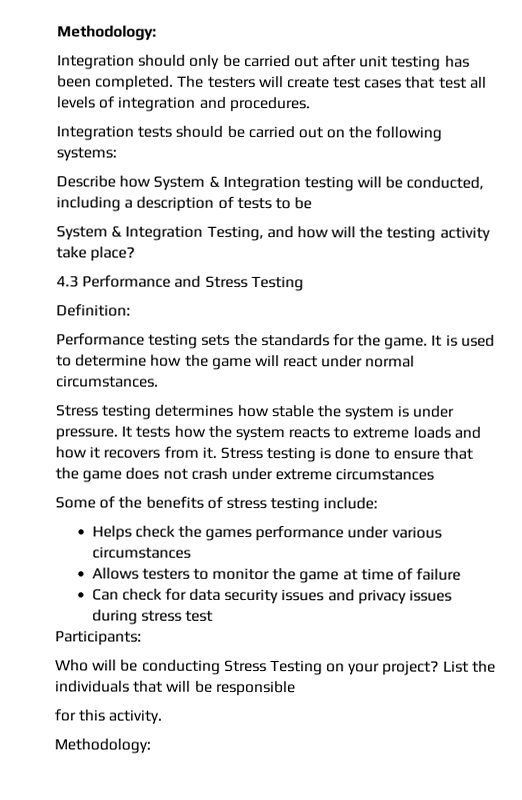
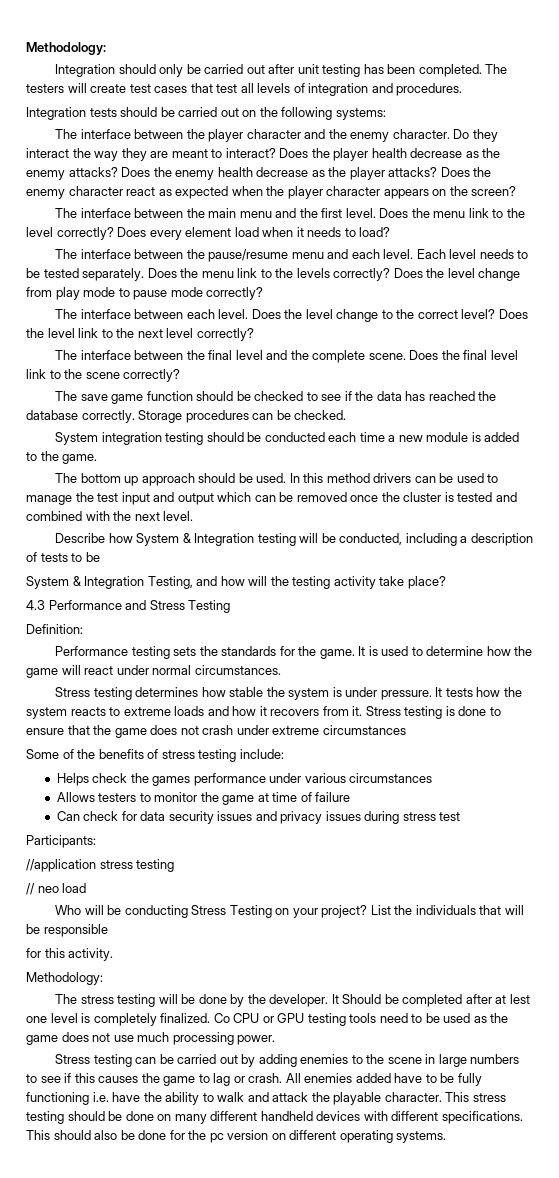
+ The interface between the player character and the enemy character. Do they interact the way they are meant to interact? Does the player health decrease as the enemy attacks? Does the enemy health decrease as the player attacks? Does the enemy character react as expected when the player character appears on the screen?
+ The interface between the main menu and the first level. Does the menu link to the level correctly? Does every element load when it needs to load?
+ The interface between the pause/resume menu and each level. Each level needs to be tested separately. Does the menu link to the levels correctly? Does the level change from play mode to pause mode correctly?
+ The interface between each level. Does the level change to the correct level? Does the level link to the next level correctly?
+ The interface between the final level and the complete scene. Does the final level link to the scene correctly?
+ The save game function should be checked to see if the data has reached the database correctly. Storage procedures can be checked.
+ System integration testing should be conducted each time a new module is added to the game.
+ The bottom up approach should be used. In this method drivers can be used to manage the test input and output which can be removed once the cluster is tested and combined with the next level.
+ //application stress testing
+ // neo load
+ The stress testing will be done by the developer. It Should be completed after at lest one level is completely finalized. Co CPU or GPU testing tools need to be used as the game does not use much processing power.
+ Stress testing can be carried out by adding enemies to the scene in large numbers to see if this causes the game to lag or crash. All enemies added have to be fully functioning i.e. have the ability to walk and attack the playable character. This stress testing should be done on many different handheld devices with different specifications. This should also be done for the pc version on different operating systems.

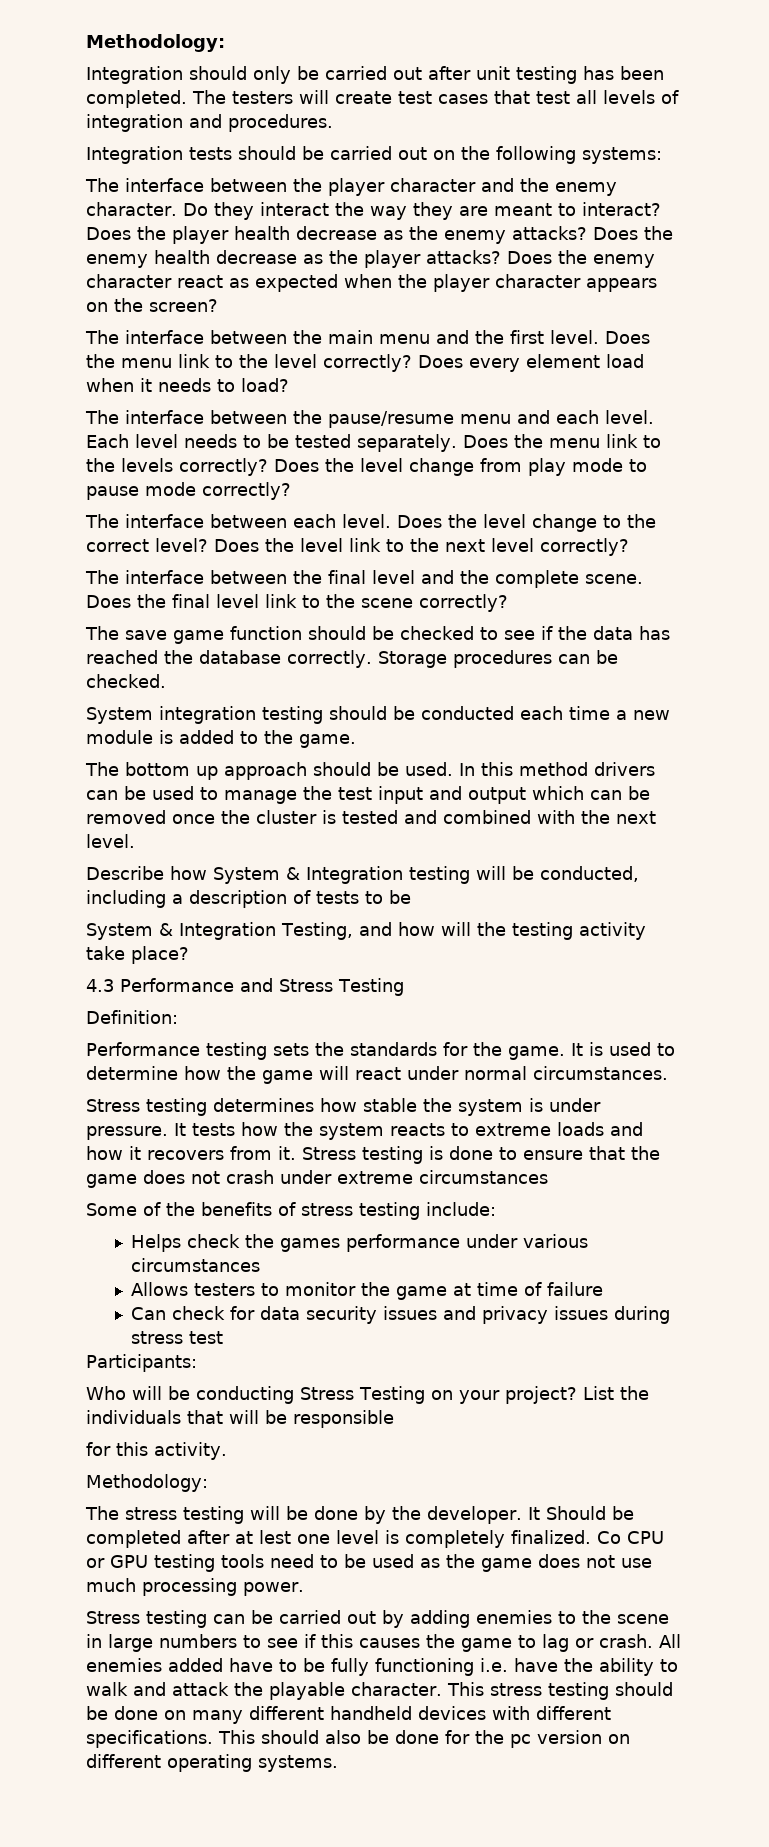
- //application stress testing
- // neo load

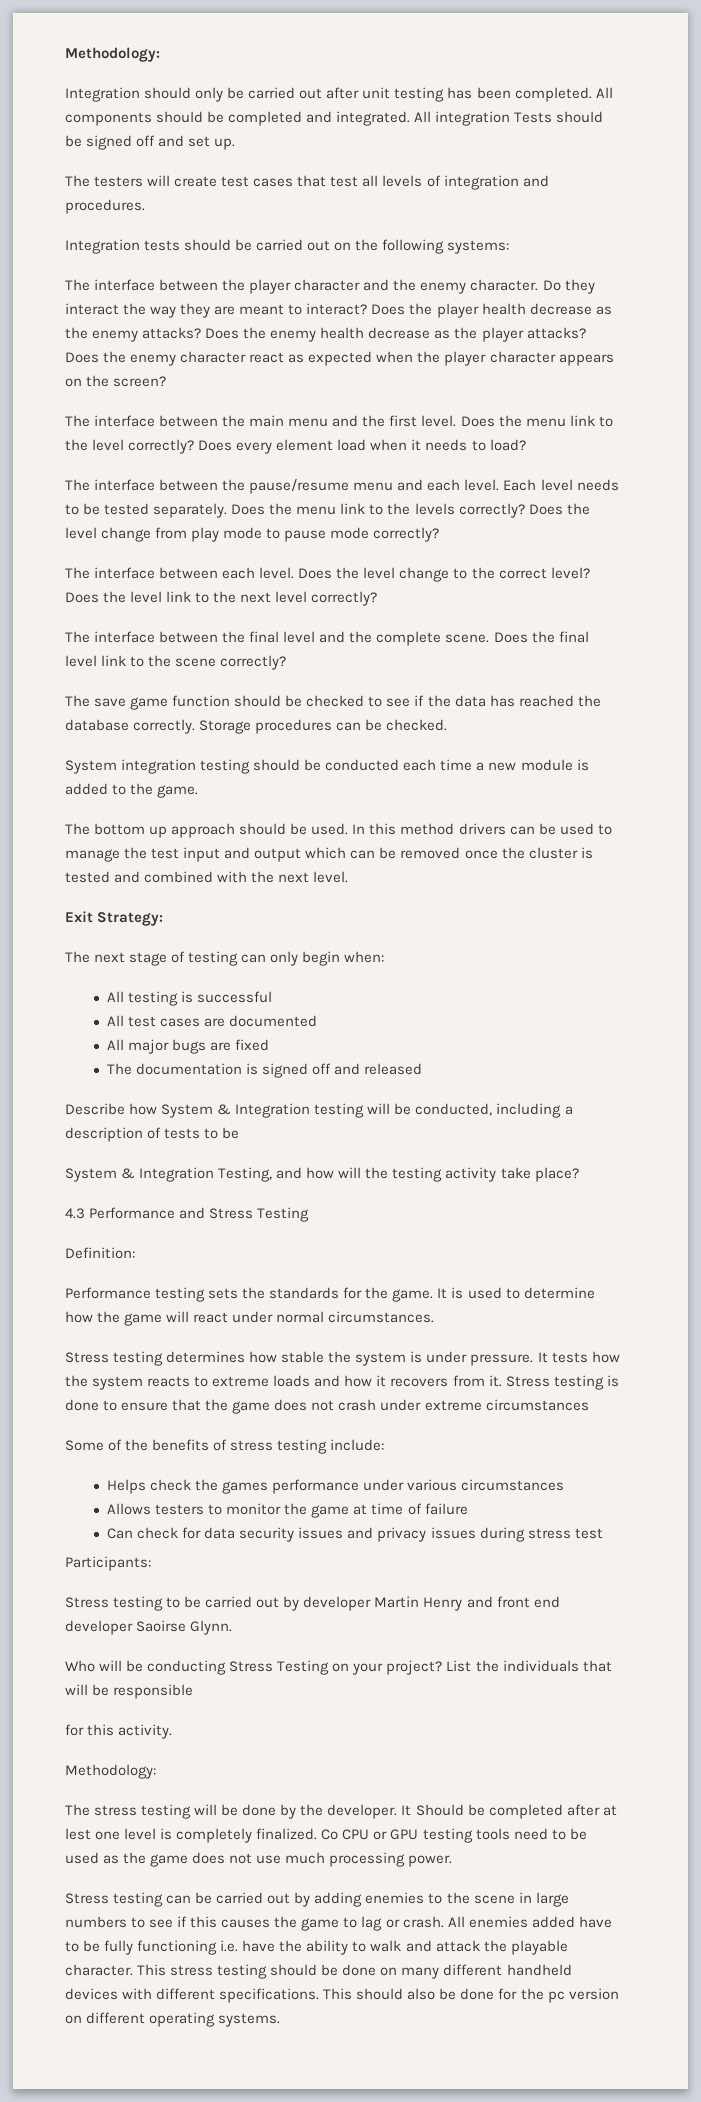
- Integration should only be carried out after unit testing has been completed. The testers will create test cases that test all levels of integration and procedures.
+ Integration should only be carried out after unit testing has been completed. All components should be completed and integrated. All integration Tests should be signed off and set up.
+ The testers will create test cases that test all levels of integration and procedures.
+ Exit Strategy:
+ The next stage of testing can only begin when:
+ All testing is successful
+ All test cases are documented
+ All major bugs are fixed
+ The documentation is signed off and released
+ Stress testing to be carried out by developer Martin Henry and front end developer Saoirse Glynn.

